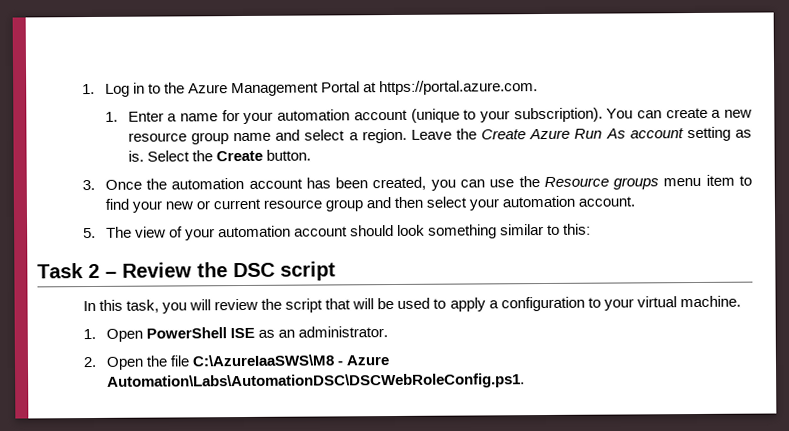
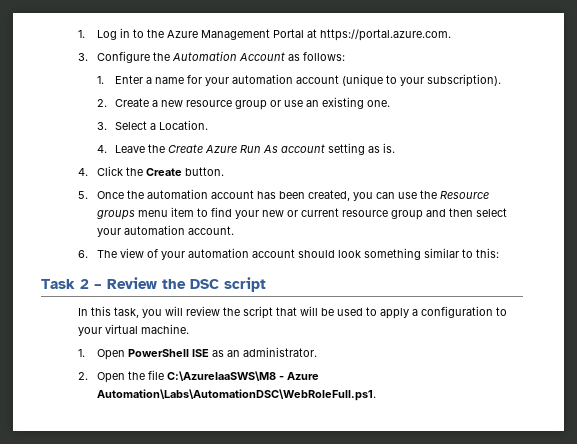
+ 3. Configure the Automation Account as follows:
- 1. Enter a name for your automation account (unique to your subscription). You can create a new resource group name and select a region. Leave the Create Azure Run As account setting as is. Select the Create button.
+ 1. Enter a name for your automation account (unique to your subscription).
+ 2. Create a new resource group or use an existing one.
+ 3. Select a Location.
+ 4. Leave the Create Azure Run As account setting as is.
+ 4. Click the Create button.
- 3. Once the automation account has been created, you can use the Resource groups menu item to find your new or current resource group and then select your automation account.
+ 5. Once the automation account has been created, you can use the Resource groups menu item to find your new or current resource group and then select your automation account.
- 5. The view of your automation account should look something similar to this:
+ 6. The view of your automation account should look something similar to this:
- 2. Open the file C:\AzureIaaSWS\M8 - Azure Automation\Labs\AutomationDSC\DSCWebRoleConfig.ps1.
+ 2. Open the file C:\AzureIaaSWS\M8 - Azure Automation\Labs\AutomationDSC\WebRoleFull.ps1.

